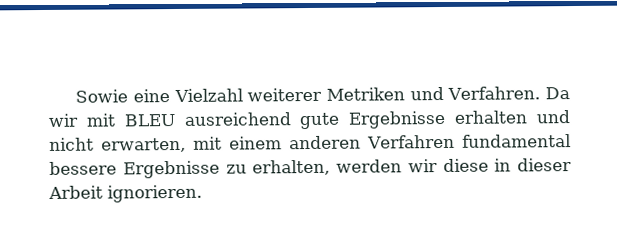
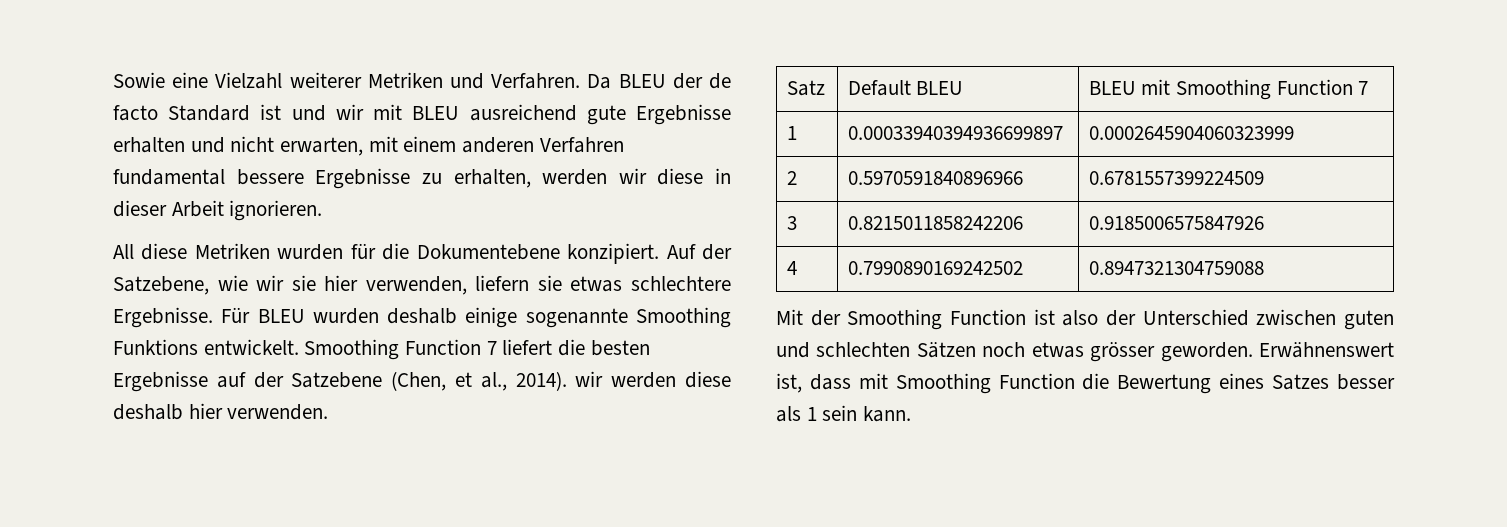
- Da wir mit BLEU ausreichend gute Ergebnisse erhalten und nicht erwarten, mit einem anderen Verfahren fundamental bessere Ergebnisse zu erhalten, werden wir diese in dieser Arbeit ignorieren.
+ Da BLEU der de facto Standard ist und wir mit BLEU ausreichend gute Ergebnisse erhalten und nicht erwarten, mit einem anderen Verfahren fundamental bessere Ergebnisse zu erhalten, werden wir diese in dieser Arbeit ignorieren.
+ All diese Metriken wurden für die Dokumentebene konzipiert. Auf der Satzebene, wie wir sie hier verwenden, liefern sie etwas schlechtere Ergebnisse. Für BLEU wurden deshalb einige sogenannte Smoothing Funktions entwickelt. Smoothing Function 7 liefert die besten Ergebnisse auf der Satzebene (Chen, et al., 2014). wir werden diese deshalb hier verwenden.
+ Satz | Default BLEU | BLEU mit Smoothing Function 7
+ 1 | 0.00033940394936699897 | 0.0002645904060323999
+ 2 | 0.5970591840896966 | 0.6781557399224509
+ 3 | 0.8215011858242206 | 0.9185006575847926
+ 4 | 0.7990890169242502 | 0.8947321304759088
+ Mit der Smoothing Function ist also der Unterschied zwischen guten und schlechten Sätzen noch etwas grösser geworden. Erwähnenswert ist, dass mit Smoothing Function die Bewertung eines Satzes besser als 1 sein kann.

